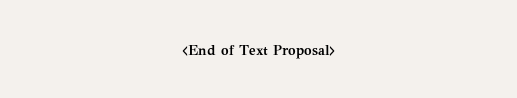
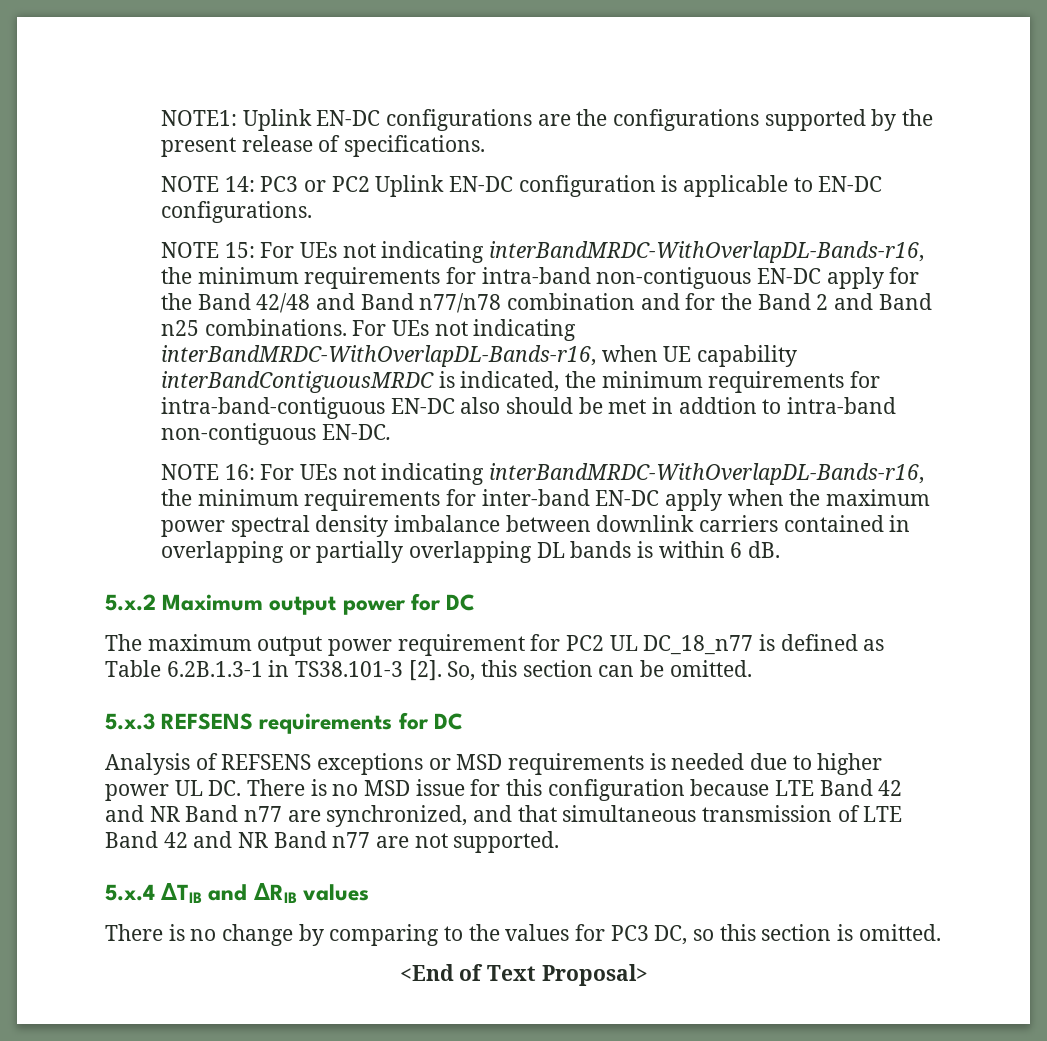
+ NOTE1: Uplink EN-DC configurations are the configurations supported by the present release of specifications.
+ NOTE 14: PC3 or PC2 Uplink EN-DC configuration is applicable to EN-DC configurations.
+ NOTE 15: For UEs not indicating interBandMRDC-WithOverlapDL-Bands-r16, the minimum requirements for intra-band non-contiguous EN-DC apply for the Band 42/48 and Band n77/n78 combination and for the Band 2 and Band n25 combinations. For UEs not indicating interBandMRDC-WithOverlapDL-Bands-r16, when UE capability interBandContiguousMRDC is indicated, the minimum requirements for intra-band-contiguous EN-DC also should be met in addtion to intra-band non-contiguous EN-DC.
+ NOTE 16: For UEs not indicating interBandMRDC-WithOverlapDL-Bands-r16, the minimum requirements for inter-band EN-DC apply when the maximum power spectral density imbalance between downlink carriers contained in overlapping or partially overlapping DL bands is within 6 dB.
+ 5.x.2 Maximum output power for DC
+ The maximum output power requirement for PC2 UL DC_18_n77 is defined as Table 6.2B.1.3-1 in TS38.101-3 [2]. So, this section can be omitted.
+ 5.x.3 REFSENS requirements for DC
+ Analysis of REFSENS exceptions or MSD requirements is needed due to higher power UL DC. There is no MSD issue for this configuration because LTE Band 42 and NR Band n77 are synchronized, and that simultaneous transmission of LTE Band 42 and NR Band n77 are not supported.
+ 5.x.4 ∆TIB and ∆RIB values
+ There is no change by comparing to the values for PC3 DC, so this section is omitted.

